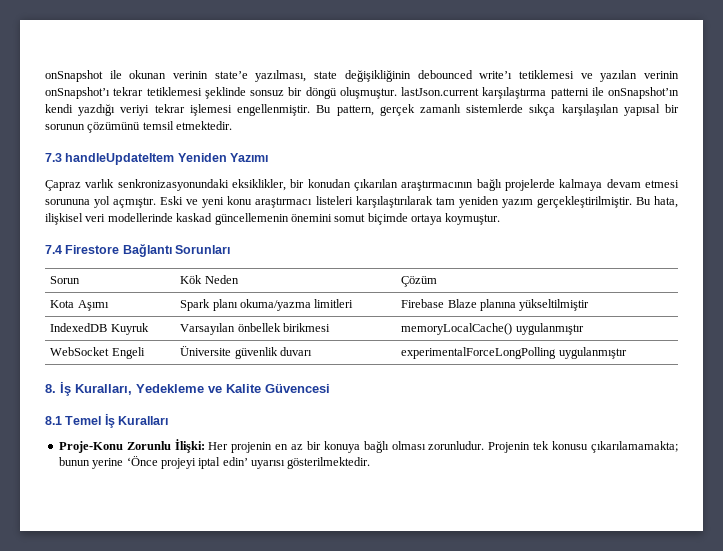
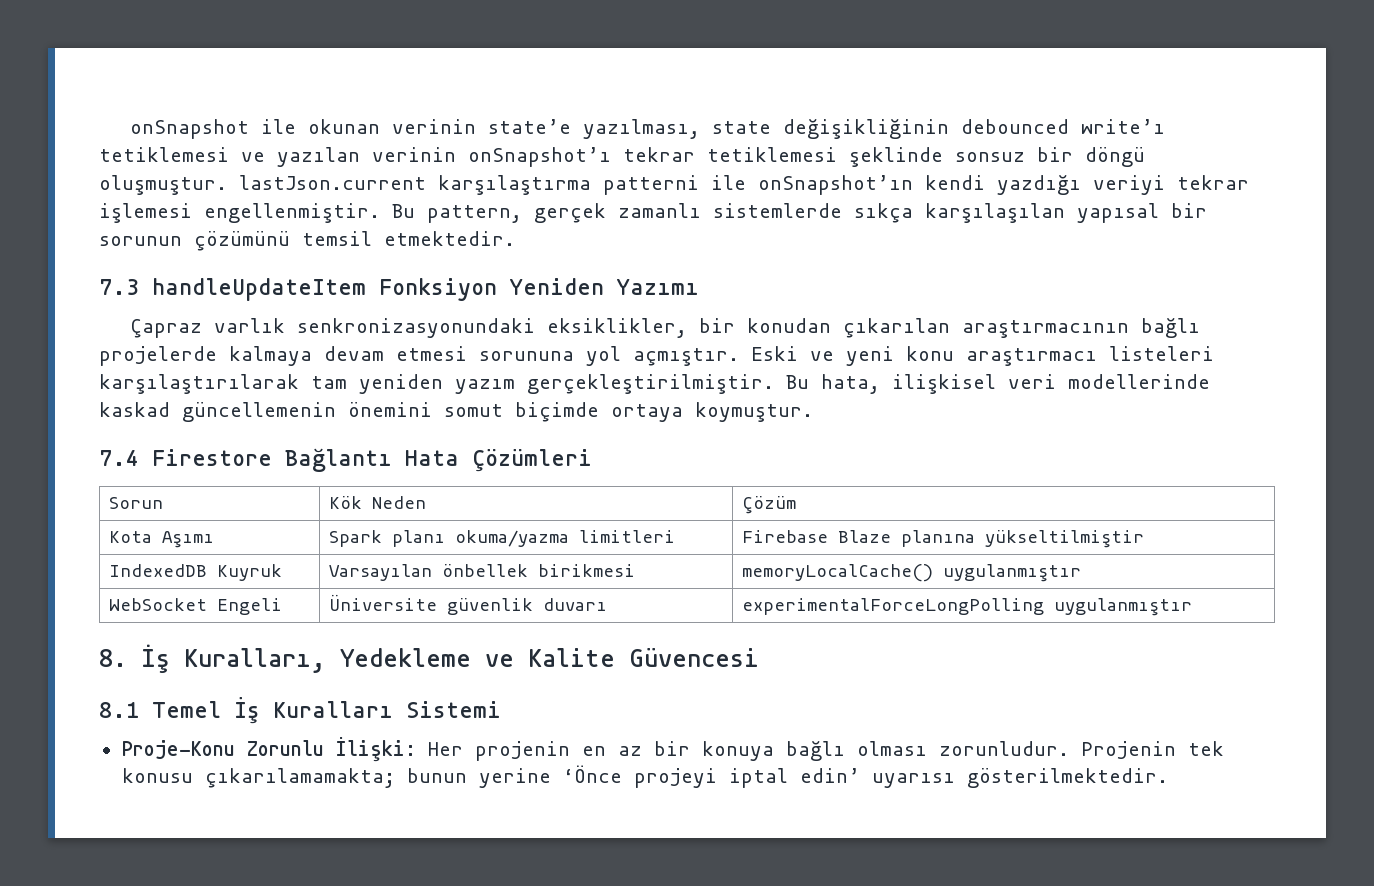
- 7.3 handleUpdateItem Yeniden Yazımı
+ 7.3 handleUpdateItem Fonksiyon Yeniden Yazımı
- 7.4 Firestore Bağlantı Sorunları
+ 7.4 Firestore Bağlantı Hata Çözümleri
- 8.1 Temel İş Kuralları
+ 8.1 Temel İş Kuralları Sistemi

